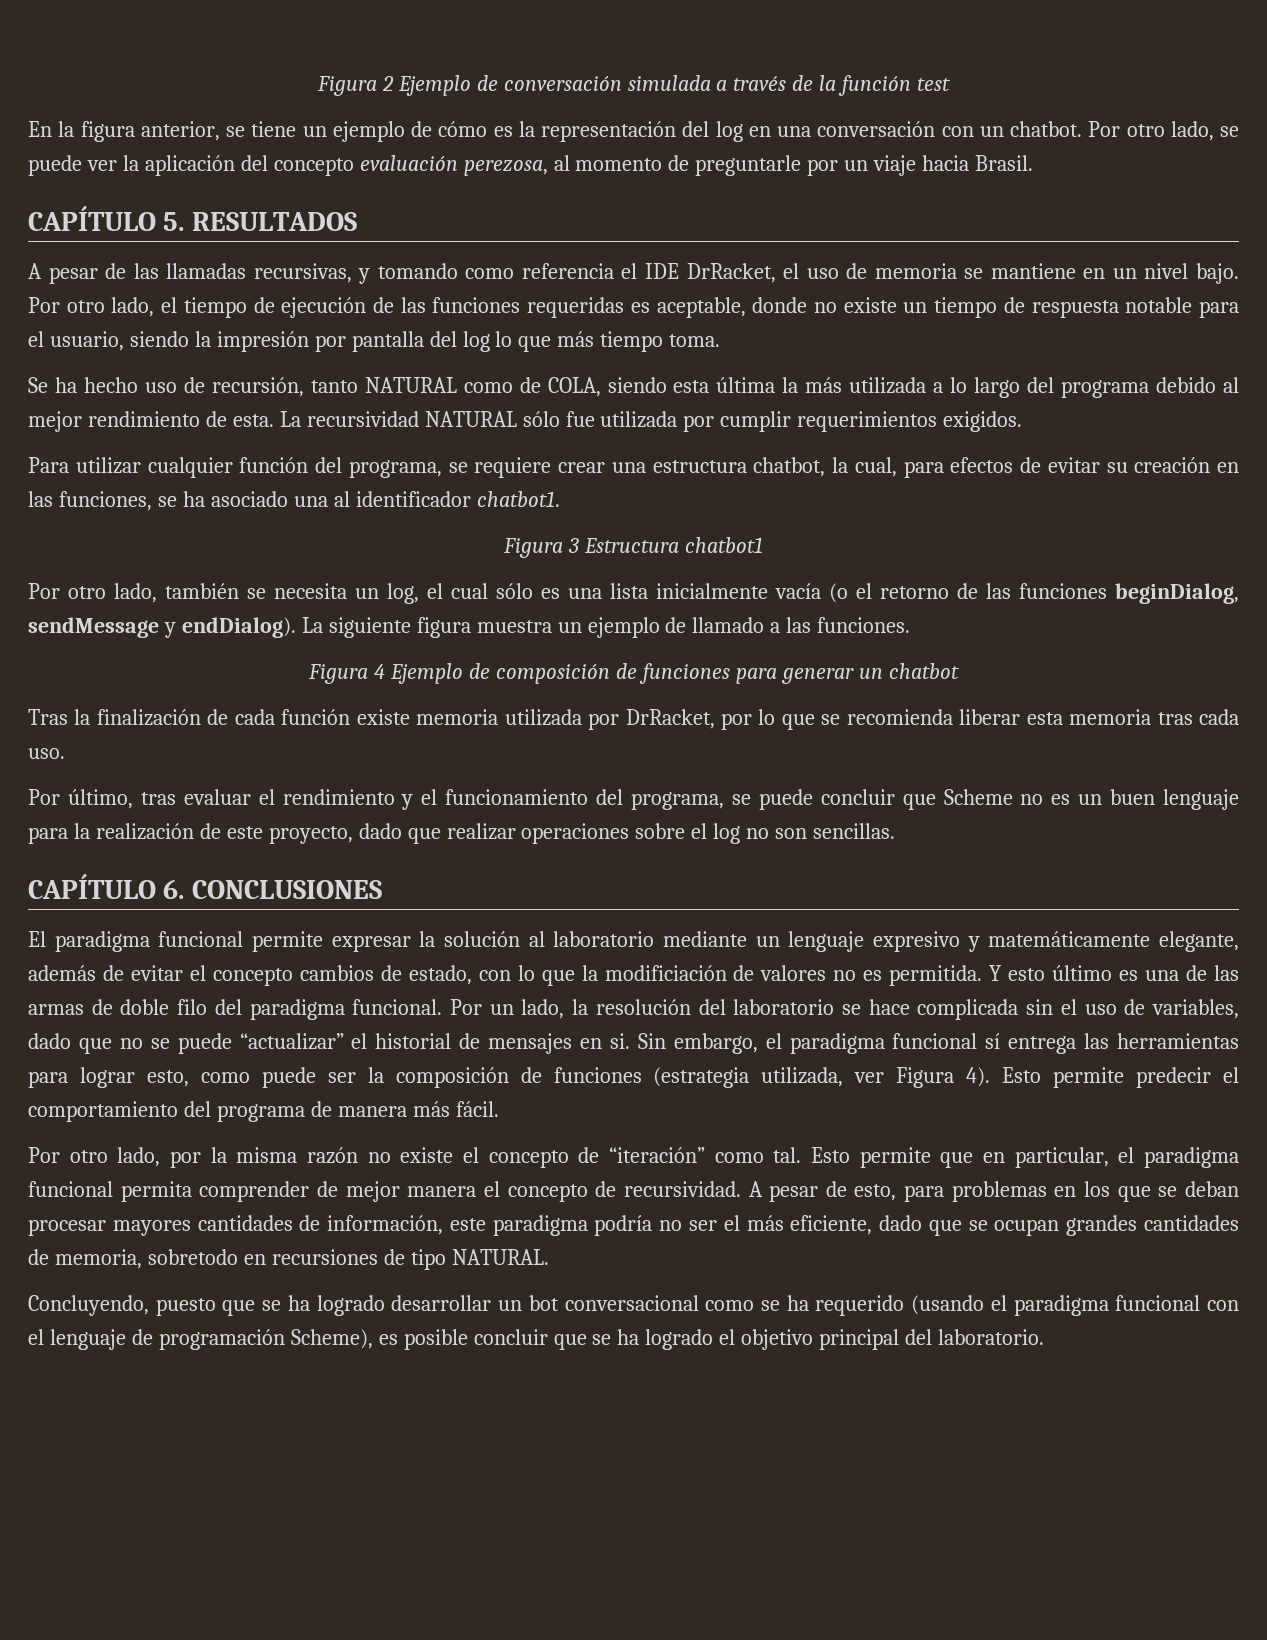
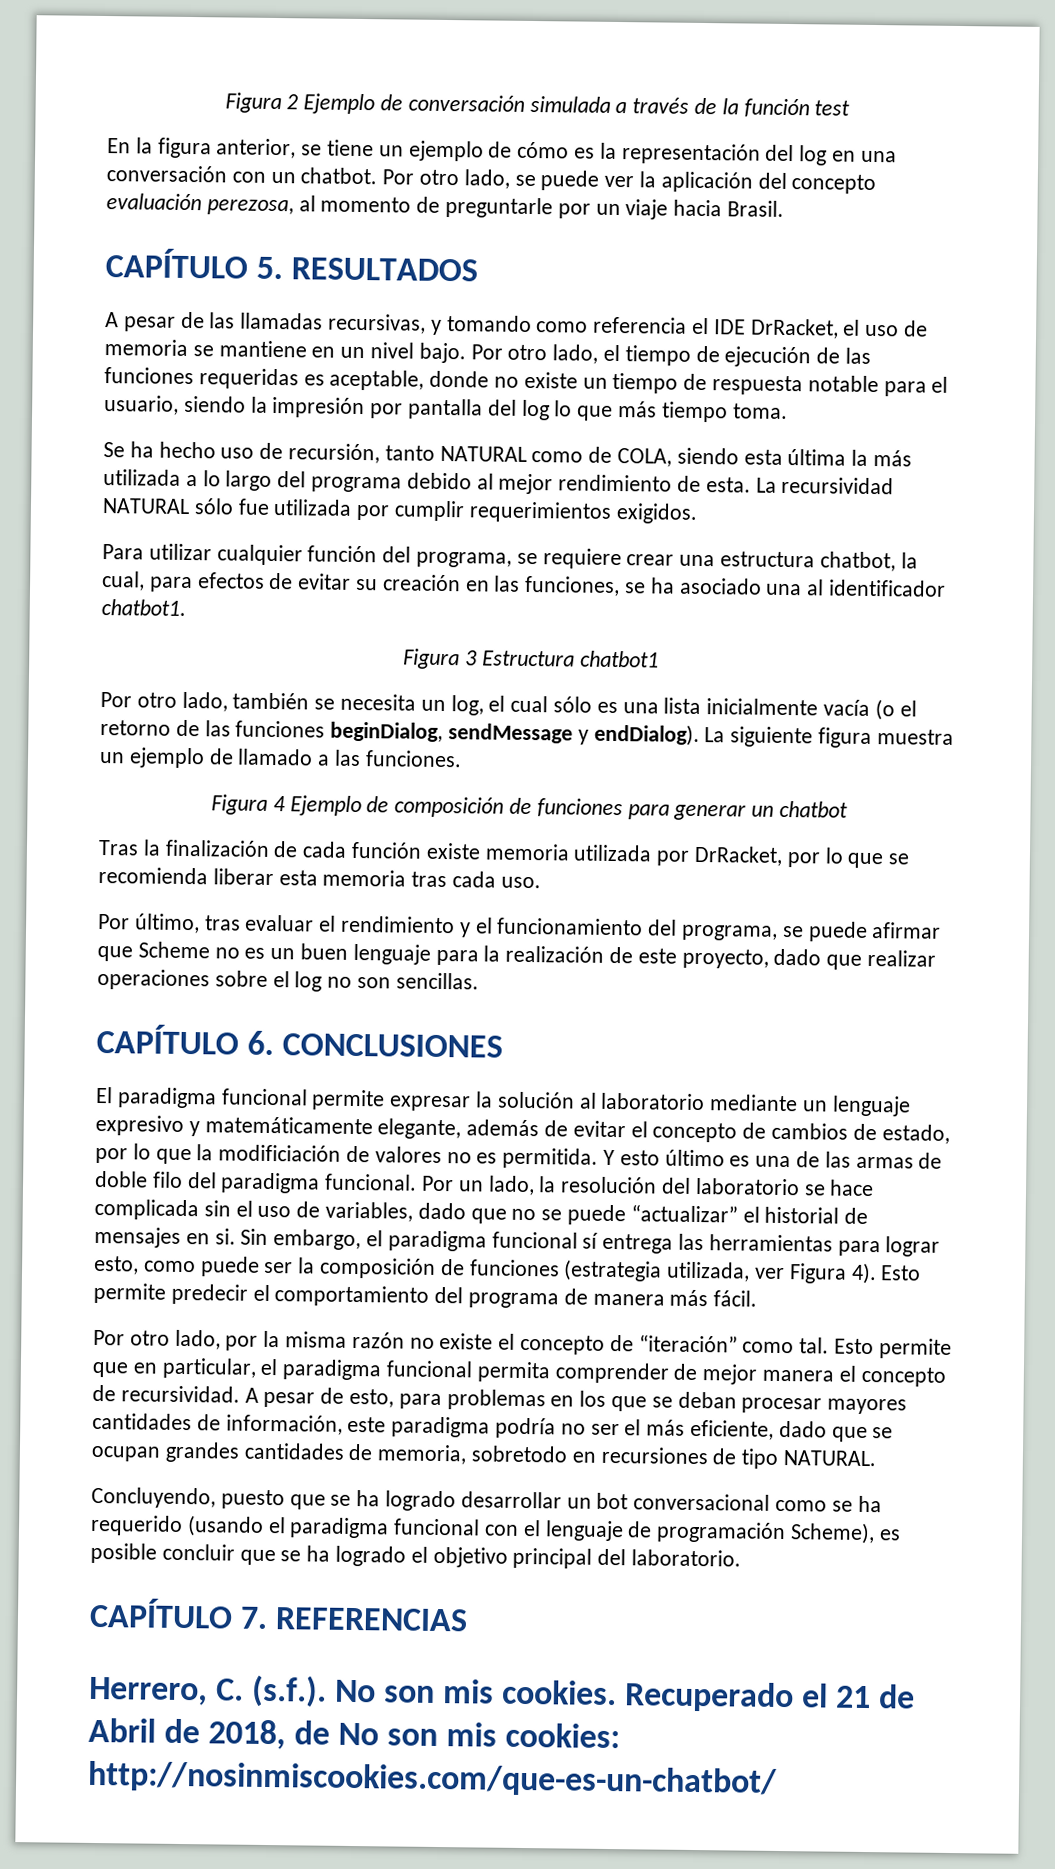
- Por último, tras evaluar el rendimiento y el funcionamiento del programa, se puede concluir que Scheme no es un buen lenguaje para la realización de este proyecto, dado que realizar operaciones sobre el log no son sencillas.
+ Por último, tras evaluar el rendimiento y el funcionamiento del programa, se puede afirmar que Scheme no es un buen lenguaje para la realización de este proyecto, dado que realizar operaciones sobre el log no son sencillas.
- El paradigma funcional permite expresar la solución al laboratorio mediante un lenguaje expresivo y matemáticamente elegante, además de evitar el concepto cambios de estado, con lo que la modificiación de valores no es permitida.
+ El paradigma funcional permite expresar la solución al laboratorio mediante un lenguaje expresivo y matemáticamente elegante, además de evitar el concepto de cambios de estado, por lo que la modificiación de valores no es permitida.
+ CAPÍTULO 7. REFERENCIAS
+ Herrero, C. (s.f.). No son mis cookies. Recuperado el 21 de Abril de 2018, de No son mis cookies: http://nosinmiscookies.com/que-es-un-chatbot/

